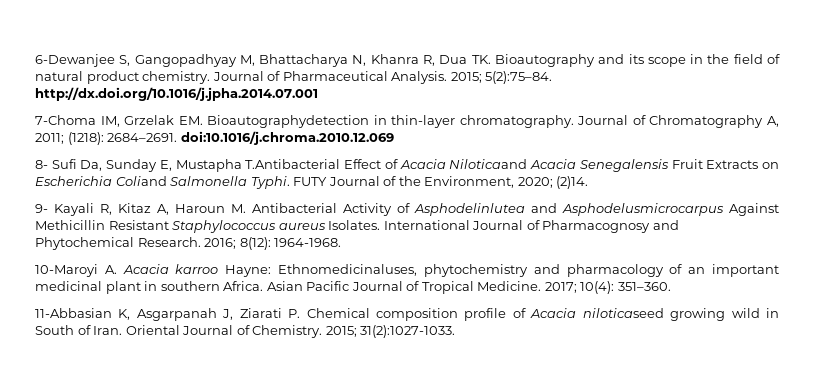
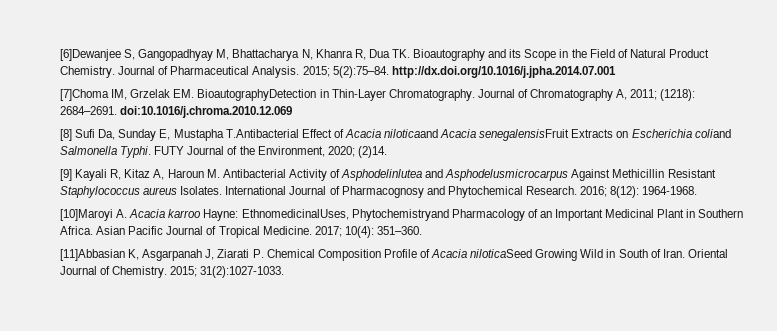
- 6-Dewanjee S, Gangopadhyay M, Bhattacharya N, Khanra R, Dua TK. Bioautography and its scope in the field of natural product chemistry.
+ [6]Dewanjee S, Gangopadhyay M, Bhattacharya N, Khanra R, Dua TK. Bioautography and its Scope in the Field of Natural Product Chemistry.
- 7-Choma IM, Grzelak EM. Bioautographydetection in thin-layer chromatography.
+ [7]Choma IM, Grzelak EM. BioautographyDetection in Thin-Layer Chromatography.
- 8- Sufi Da, Sunday E, Mustapha T.Antibacterial Effect of Acacia Niloticaand Acacia Senegalensis Fruit Extracts on Escherichia Coliand Salmonella Typhi.
+ [8] Sufi Da, Sunday E, Mustapha T.Antibacterial Effect of Acacia niloticaand Acacia senegalensisFruit Extracts on Escherichia coliand Salmonella Typhi.
- 9- Kayali R, Kitaz A, Haroun M. Antibacterial Activity of Asphodelinlutea and Asphodelusmicrocarpus Against Methicillin Resistant Staphylococcus aureus Isolates.
+ [9] Kayali R, Kitaz A, Haroun M. Antibacterial Activity of Asphodelinlutea and Asphodelusmicrocarpus Against Methicillin Resistant Staphylococcus aureus Isolates.
- 10-Maroyi A. Acacia karroo Hayne: Ethnomedicinaluses, phytochemistry and pharmacology of an important medicinal plant in southern Africa.
+ [10]Maroyi A. Acacia karroo Hayne: EthnomedicinalUses, Phytochemistryand Pharmacology of an Important Medicinal Plant in Southern Africa.
- 11-Abbasian K, Asgarpanah J, Ziarati P. Chemical composition profile of Acacia niloticaseed growing wild in South of Iran.
+ [11]Abbasian K, Asgarpanah J, Ziarati P. Chemical Composition Profile of Acacia niloticaSeed Growing Wild in South of Iran.

